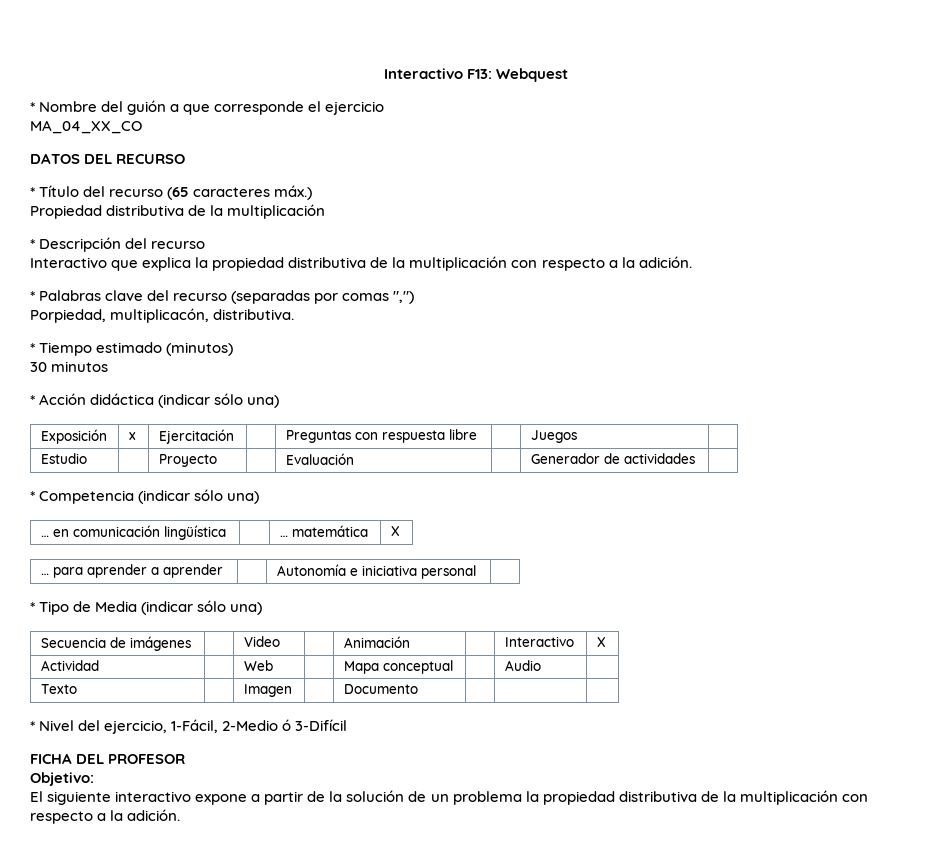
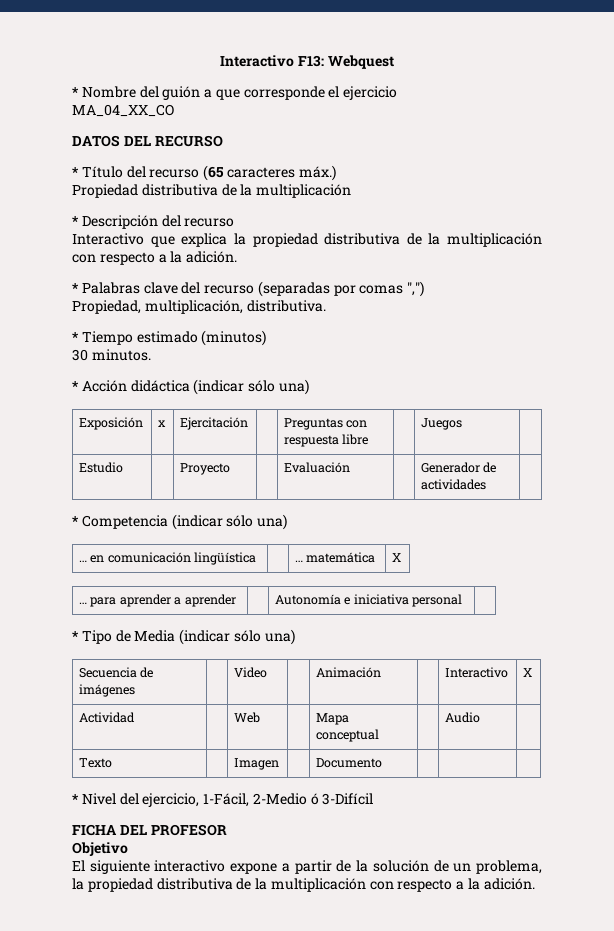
- Porpiedad, multiplicacón, distributiva.
+ Propiedad, multiplicación, distributiva.
- 30 minutos
+ 30 minutos.
- Objetivo:
+ Objetivo
- El siguiente interactivo expone a partir de la solución de un problema la propiedad distributiva de la multiplicación con respecto a la adición.
+ El siguiente interactivo expone a partir de la solución de un problema, la propiedad distributiva de la multiplicación con respecto a la adición.

